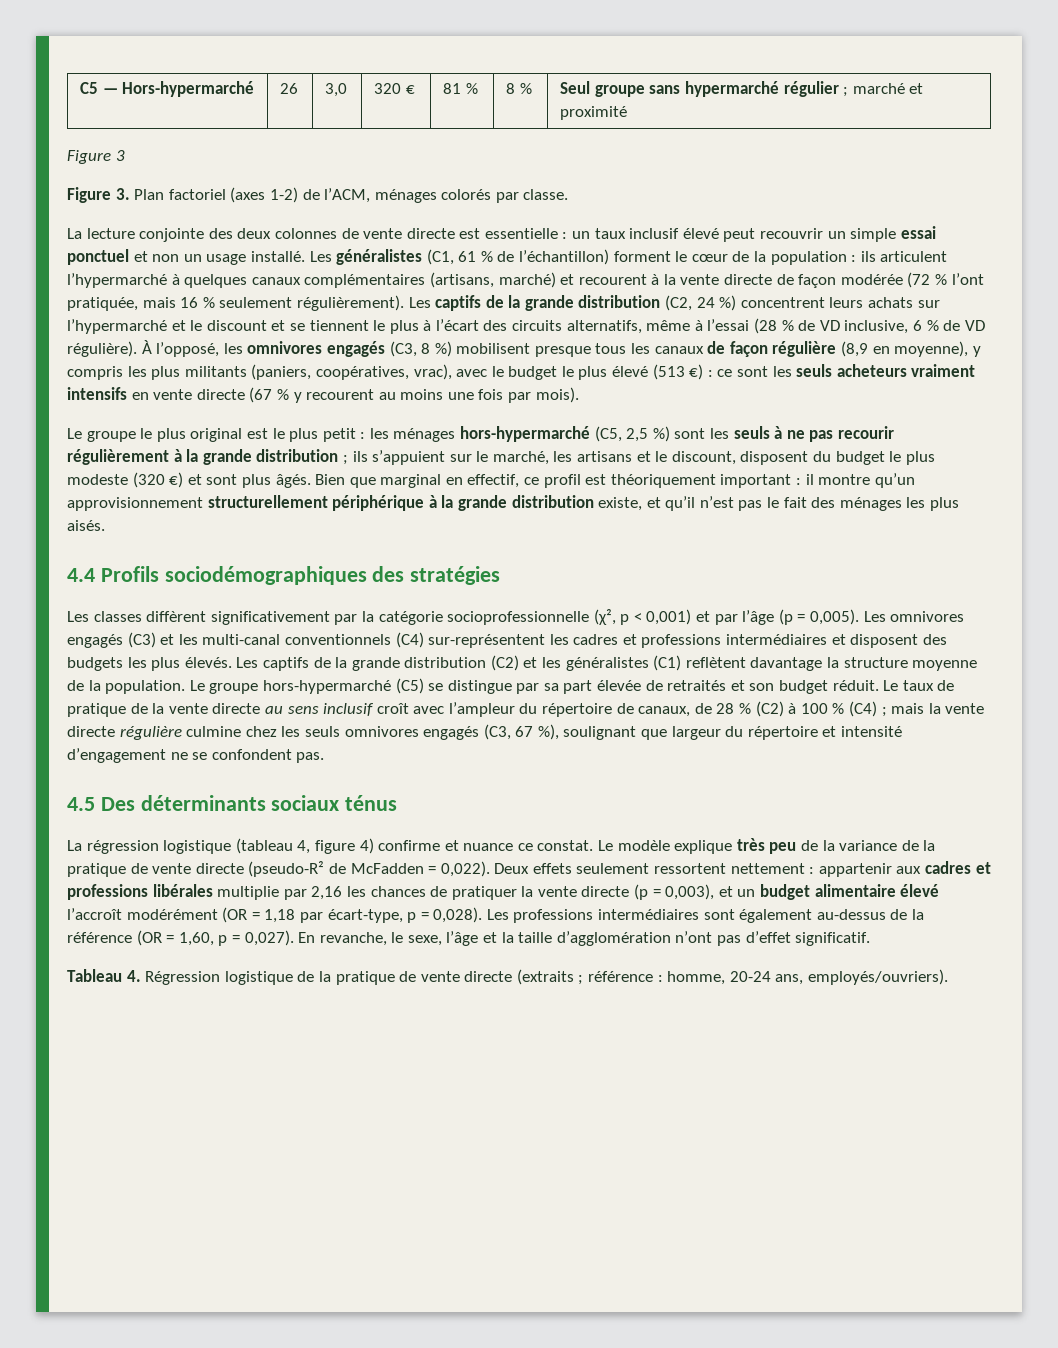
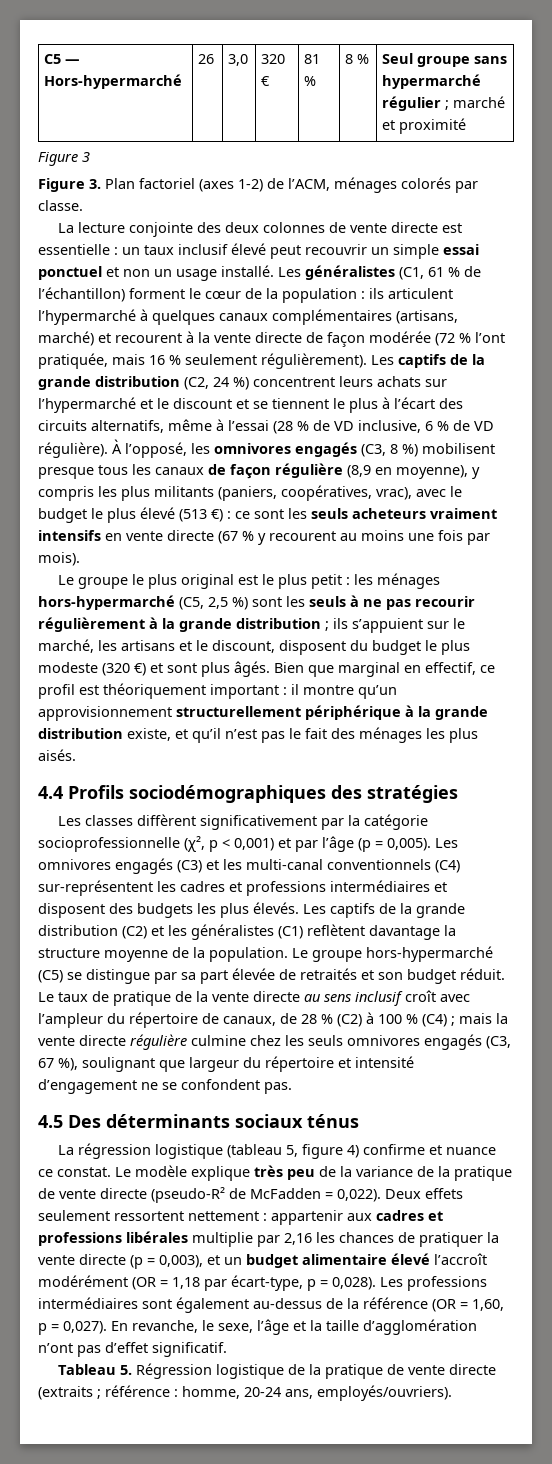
- La régression logistique (tableau 4, figure 4) confirme et nuance ce constat.
+ La régression logistique (tableau 5, figure 4) confirme et nuance ce constat.
- Tableau 4. Régression logistique de la pratique de vente directe (extraits ; référence : homme, 20-24 ans, employés/ouvriers).
+ Tableau 5. Régression logistique de la pratique de vente directe (extraits ; référence : homme, 20-24 ans, employés/ouvriers).

